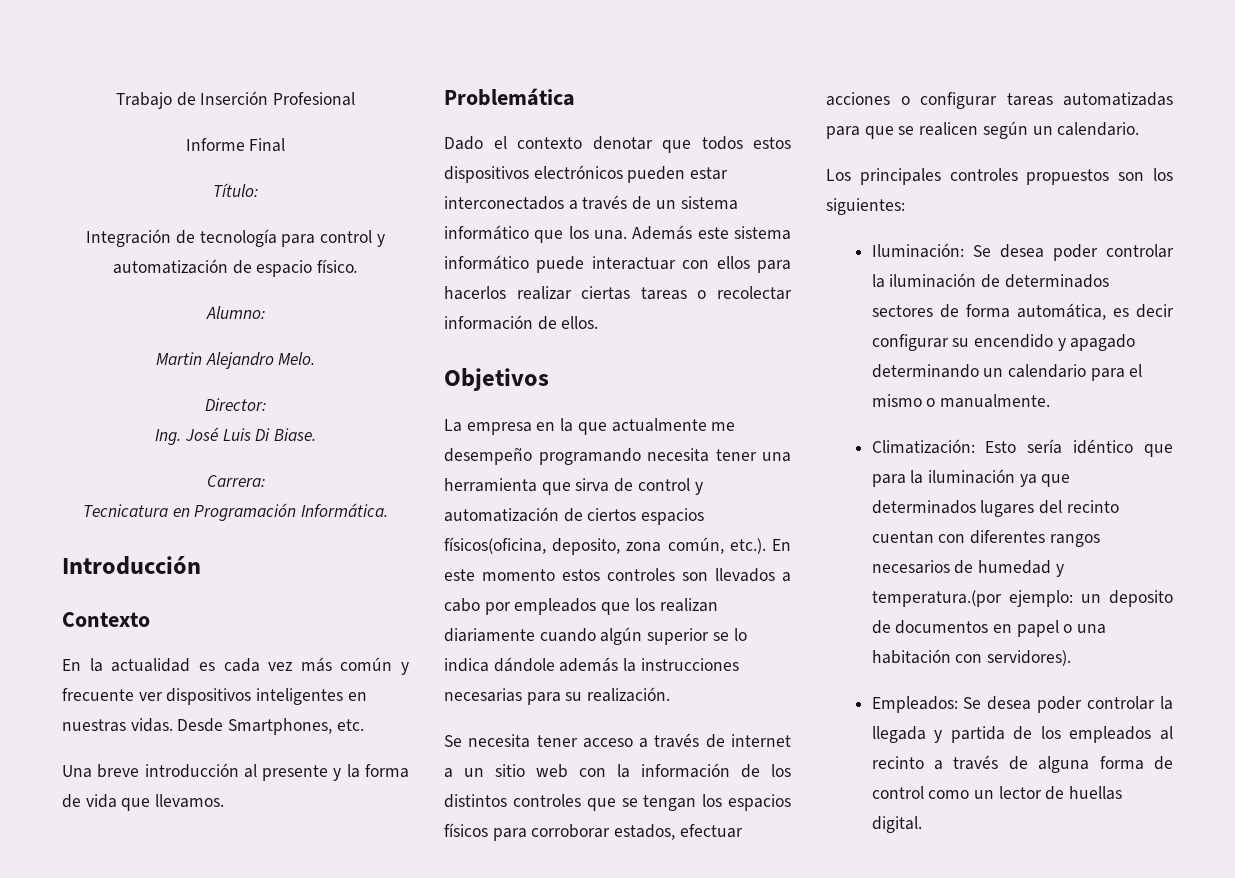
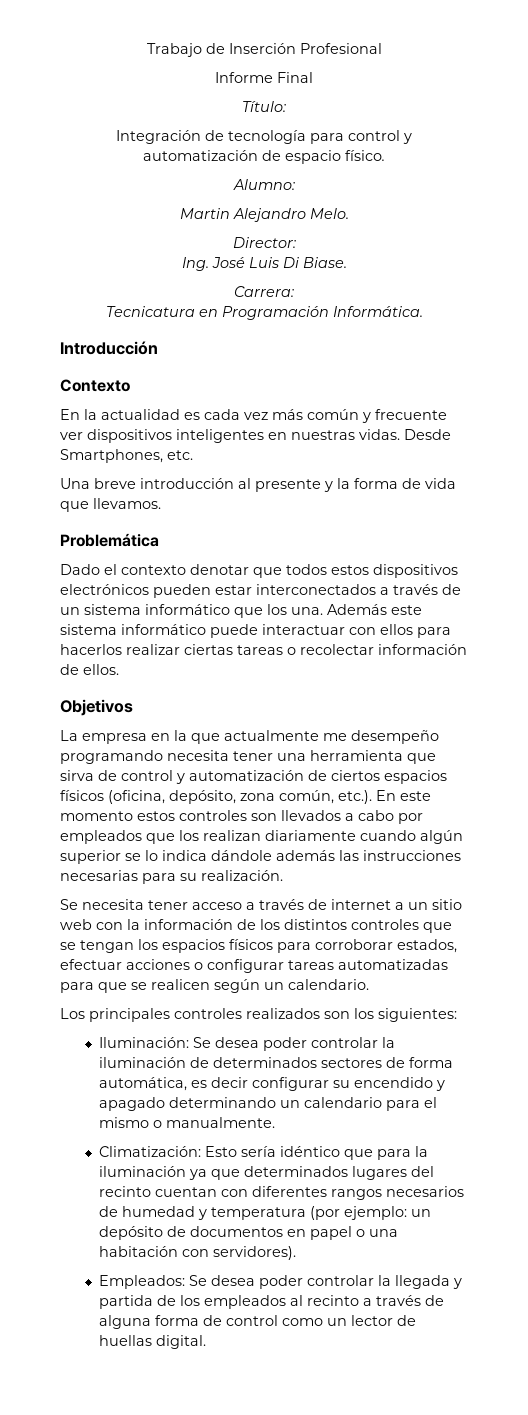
- La empresa en la que actualmente me desempeño programando necesita tener una herramienta que sirva de control y automatización de ciertos espacios físicos(oficina, deposito, zona común, etc.). En este momento estos controles son llevados a cabo por empleados que los realizan diariamente cuando algún superior se lo indica dándole además la instrucciones necesarias para su realización.
+ La empresa en la que actualmente me desempeño programando necesita tener una herramienta que sirva de control y automatización de ciertos espacios físicos (oficina, depósito, zona común, etc.). En este momento estos controles son llevados a cabo por empleados que los realizan diariamente cuando algún superior se lo indica dándole además las instrucciones necesarias para su realización.
- Los principales controles propuestos son los siguientes:
+ Los principales controles realizados son los siguientes:
- Climatización: Esto sería idéntico que para la iluminación ya que determinados lugares del recinto cuentan con diferentes rangos necesarios de humedad y temperatura.(por ejemplo: un deposito de documentos en papel o una habitación con servidores).
+ Climatización: Esto sería idéntico que para la iluminación ya que determinados lugares del recinto cuentan con diferentes rangos necesarios de humedad y temperatura (por ejemplo: un depósito de documentos en papel o una habitación con servidores).

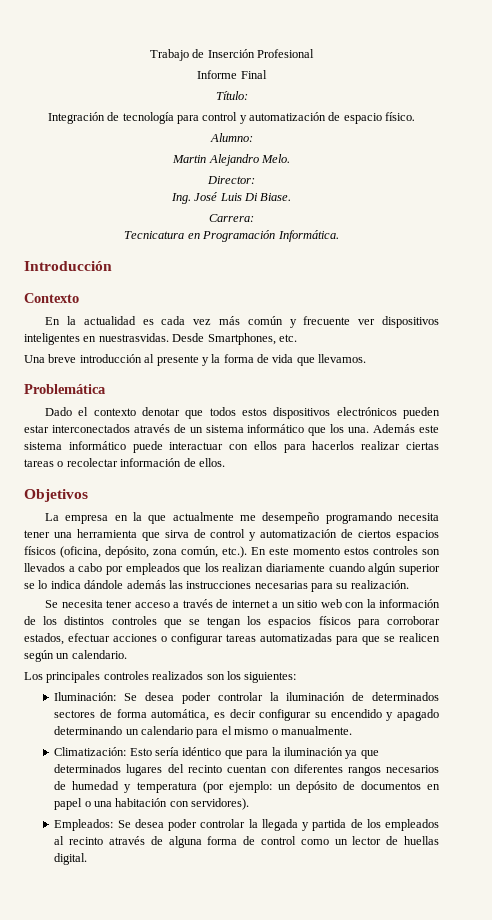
- En la actualidad es cada vez más común y frecuente ver dispositivos inteligentes en nuestras vidas.
+ En la actualidad es cada vez más común y frecuente ver dispositivos inteligentes en nuestrasvidas.
- Dado el contexto denotar que todos estos dispositivos electrónicos pueden estar interconectados a través de un sistema informático que los una.
+ Dado el contexto denotar que todos estos dispositivos electrónicos pueden estar interconectados através de un sistema informático que los una.
- Empleados: Se desea poder controlar la llegada y partida de los empleados al recinto a través de alguna forma de control como un lector de huellas digital.
+ Empleados: Se desea poder controlar la llegada y partida de los empleados al recinto através de alguna forma de control como un lector de huellas digital.

